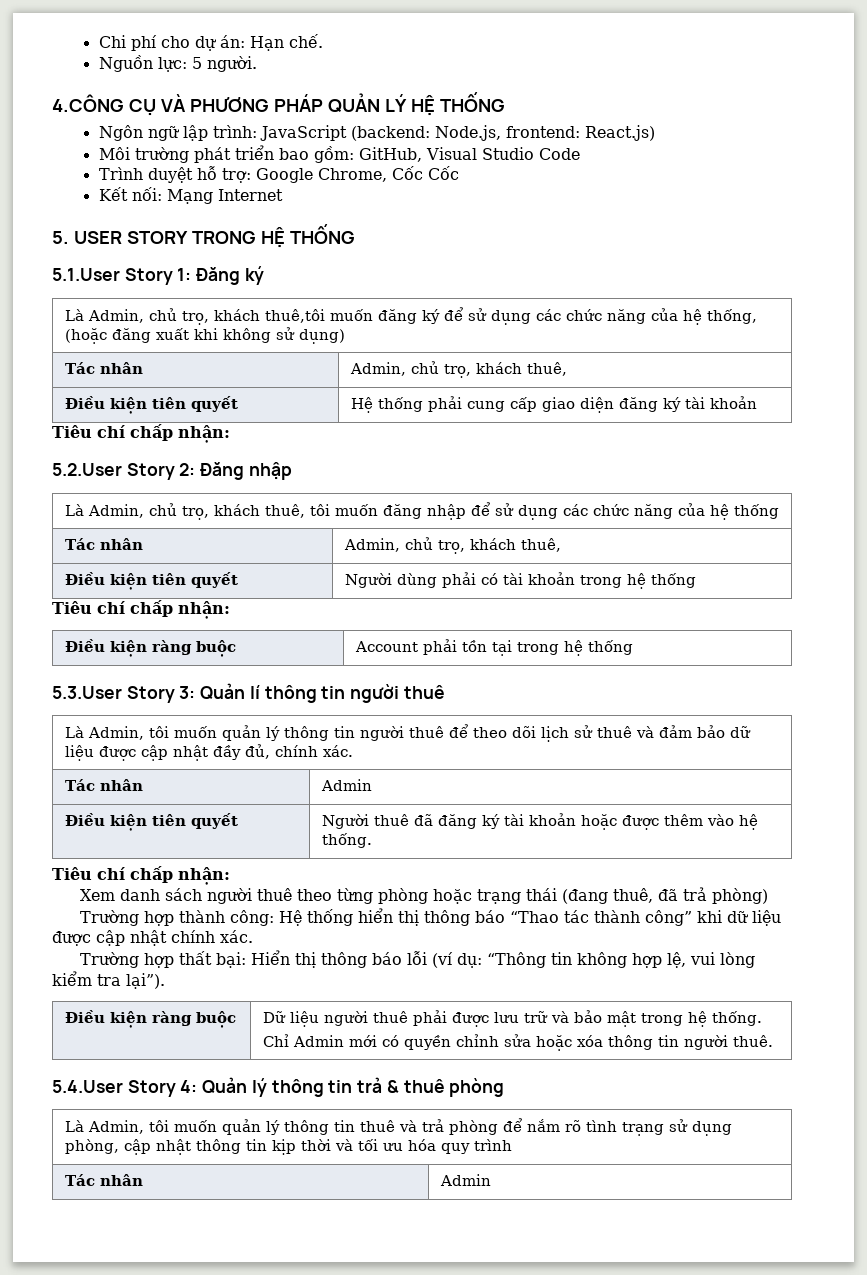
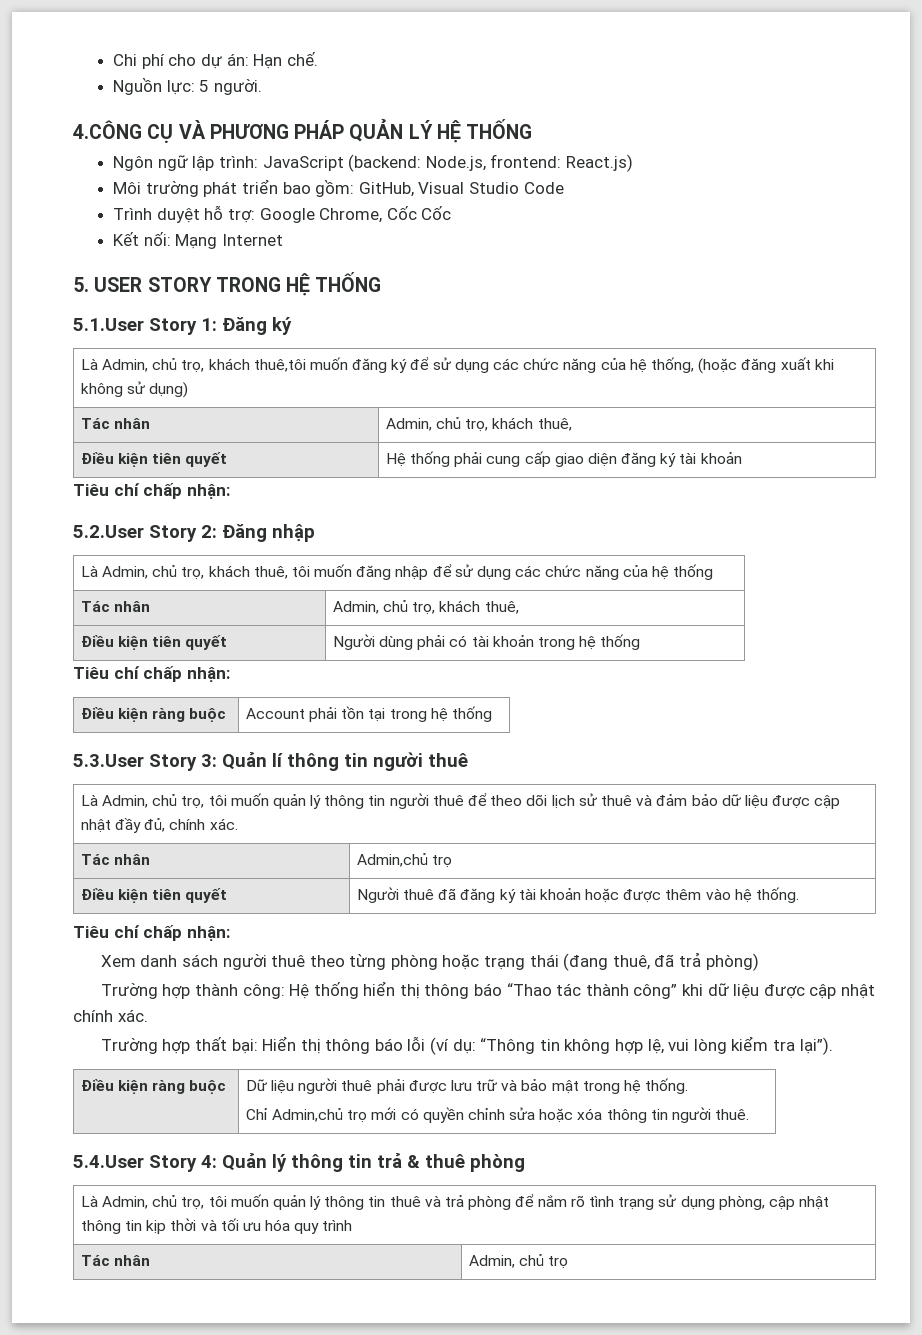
- Là Admin, tôi muốn quản lý thông tin người thuê để theo dõi lịch sử thuê và đảm bảo dữ liệu được cập nhật đầy đủ, chính xác.
- Tác nhân | Admin
+ Là Admin, chủ trọ, tôi muốn quản lý thông tin người thuê để theo dõi lịch sử thuê và đảm bảo dữ liệu được cập nhật đầy đủ, chính xác.
+ Tác nhân | Admin,chủ trọ
  Điều kiện ràng buộc | Dữ liệu người thuê phải được lưu trữ và bảo mật trong hệ thống.
- Chỉ Admin mới có quyền chỉnh sửa hoặc xóa thông tin người thuê.
+ Chỉ Admin,chủ trọ mới có quyền chỉnh sửa hoặc xóa thông tin người thuê.
- Là Admin, tôi muốn quản lý thông tin thuê và trả phòng để nắm rõ tình trạng sử dụng phòng, cập nhật thông tin kịp thời và tối ưu hóa quy trình
- Tác nhân | Admin
+ Là Admin, chủ trọ, tôi muốn quản lý thông tin thuê và trả phòng để nắm rõ tình trạng sử dụng phòng, cập nhật thông tin kịp thời và tối ưu hóa quy trình
+ Tác nhân | Admin, chủ trọ

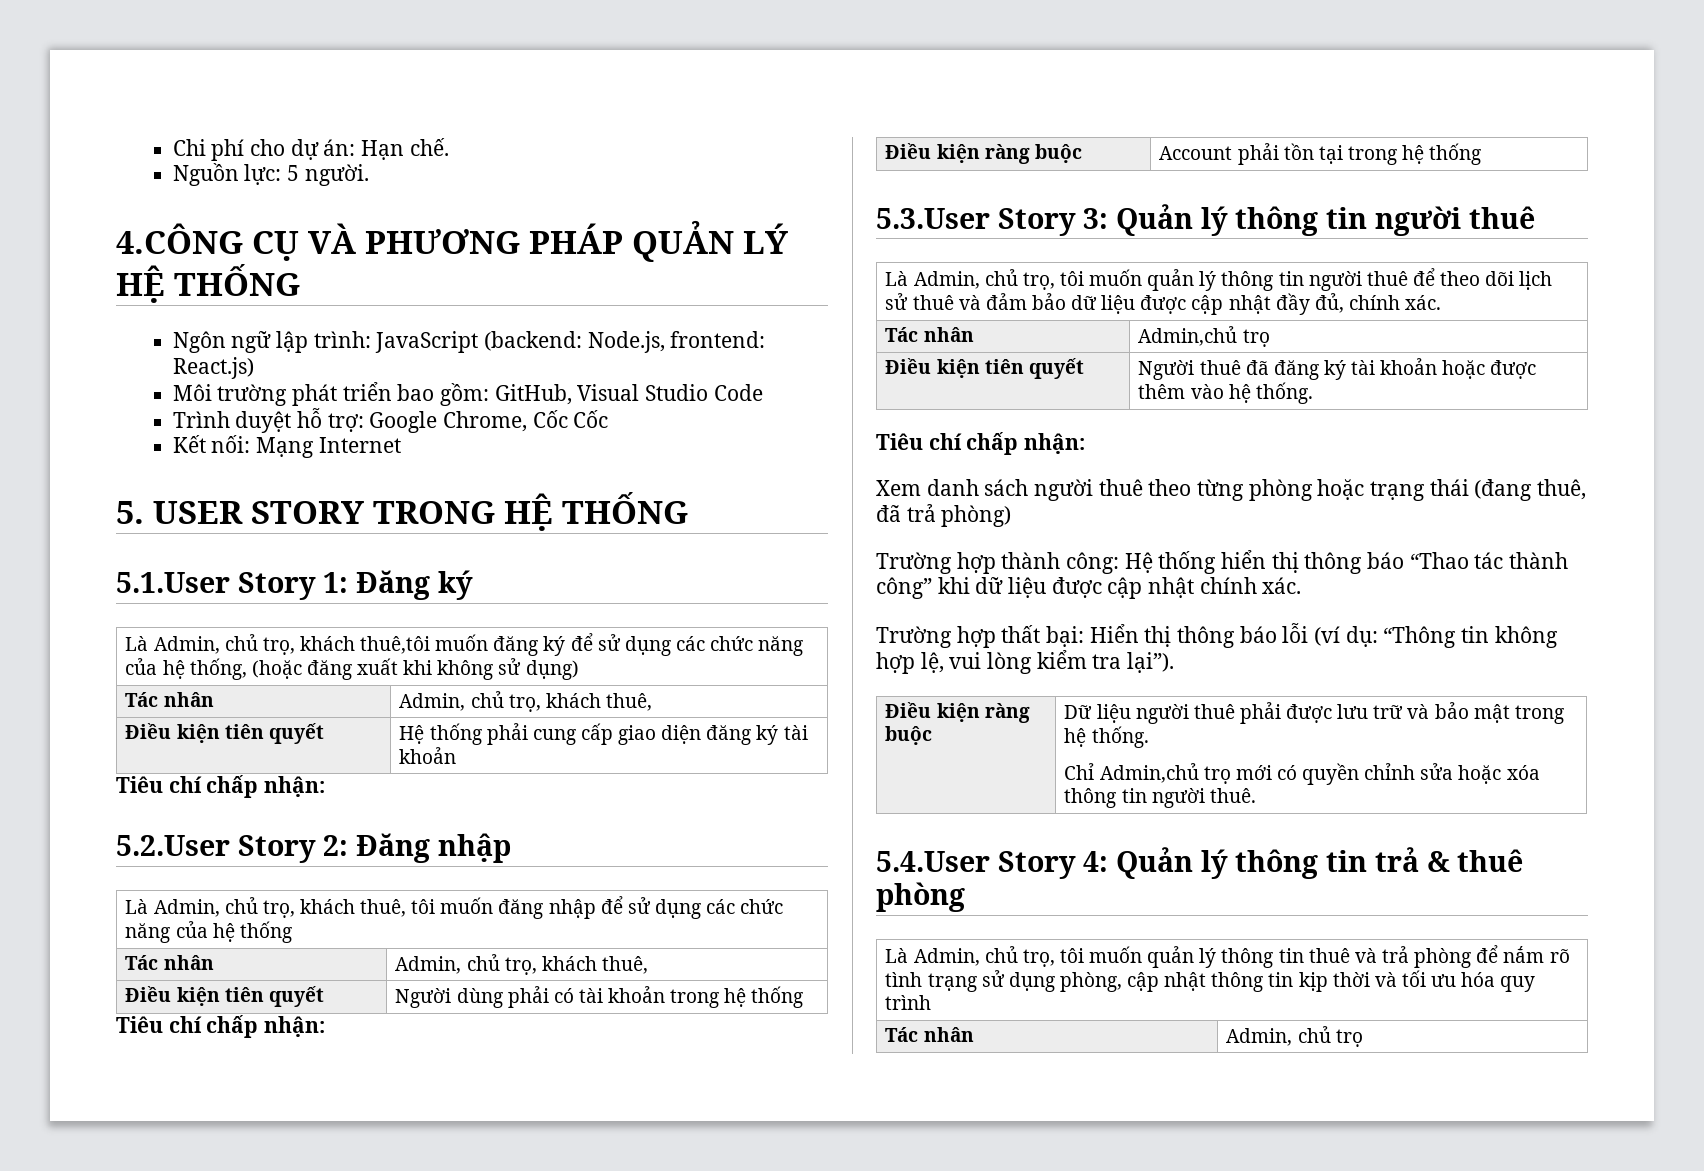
- 5.3.User Story 3: Quản lí thông tin người thuê
+ 5.3.User Story 3: Quản lý thông tin người thuê

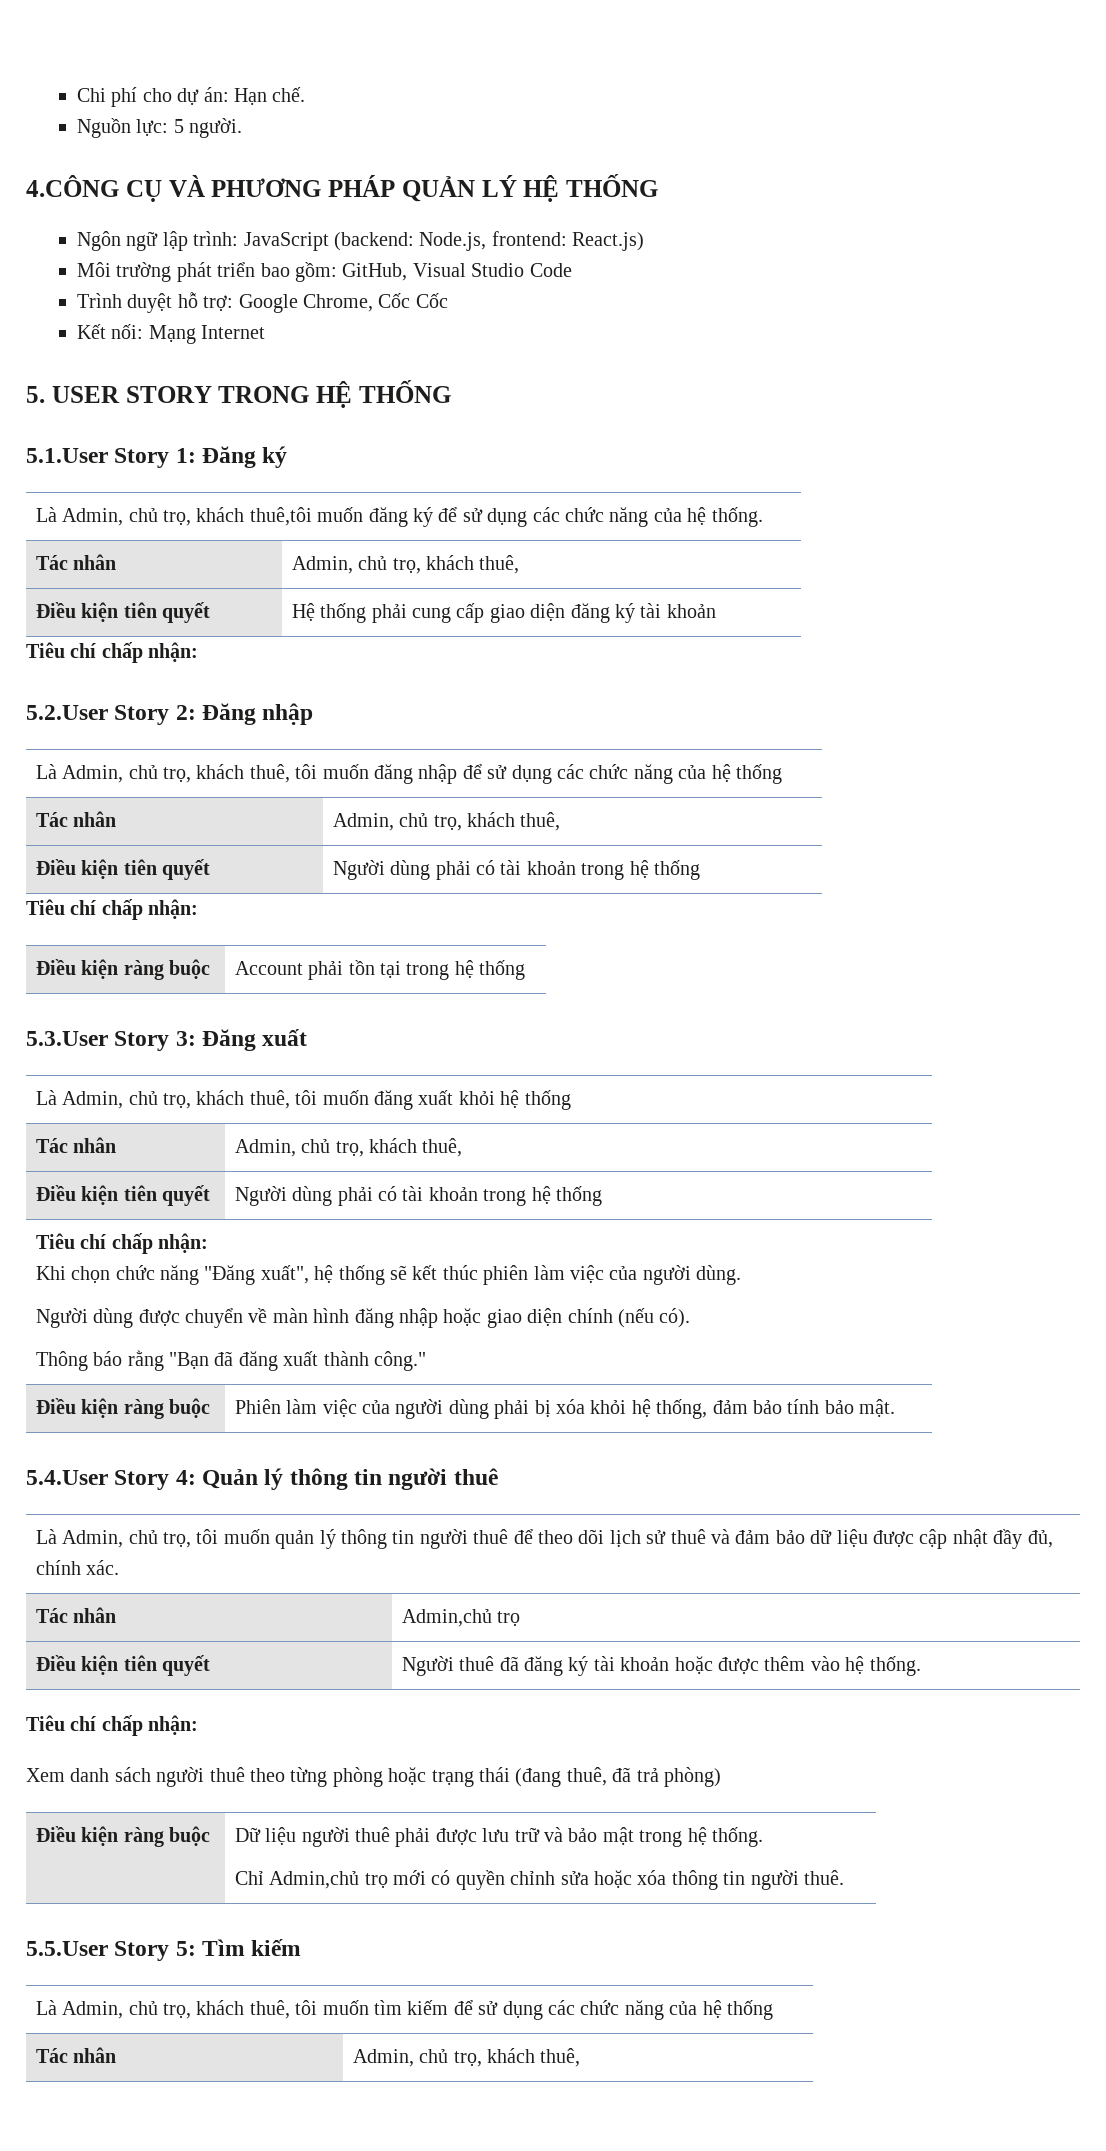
- Là Admin, chủ trọ, khách thuê,tôi muốn đăng ký để sử dụng các chức năng của hệ thống, (hoặc đăng xuất khi không sử dụng)
+ Là Admin, chủ trọ, khách thuê,tôi muốn đăng ký để sử dụng các chức năng của hệ thống.
- 5.3.User Story 3: Quản lý thông tin người thuê
+ 5.3.User Story 3: Đăng xuất
+ Là Admin, chủ trọ, khách thuê, tôi muốn đăng xuất khỏi hệ thống
+ Tác nhân | Admin, chủ trọ, khách thuê,
+ Điều kiện tiên quyết | Người dùng phải có tài khoản trong hệ thống
+ Tiêu chí chấp nhận:
+ Khi chọn chức năng "Đăng xuất", hệ thống sẽ kết thúc phiên làm việc của người dùng.
+ Người dùng được chuyển về màn hình đăng nhập hoặc giao diện chính (nếu có).
+ Thông báo rằng "Bạn đã đăng xuất thành công."
+ Điều kiện ràng buộc | Phiên làm việc của người dùng phải bị xóa khỏi hệ thống, đảm bảo tính bảo mật.
+ 5.4.User Story 4: Quản lý thông tin người thuê
- Trường hợp thành công: Hệ thống hiển thị thông báo “Thao tác thành công” khi dữ liệu được cập nhật chính xác.
- Trường hợp thất bại: Hiển thị thông báo lỗi (ví dụ: “Thông tin không hợp lệ, vui lòng kiểm tra lại”).
- 5.4.User Story 4: Quản lý thông tin trả & thuê phòng
- Là Admin, chủ trọ, tôi muốn quản lý thông tin thuê và trả phòng để nắm rõ tình trạng sử dụng phòng, cập nhật thông tin kịp thời và tối ưu hóa quy trình
- Tác nhân | Admin, chủ trọ
+ 5.5.User Story 5: Tìm kiếm
+ Là Admin, chủ trọ, khách thuê, tôi muốn tìm kiếm để sử dụng các chức năng của hệ thống
+ Tác nhân | Admin, chủ trọ, khách thuê,

